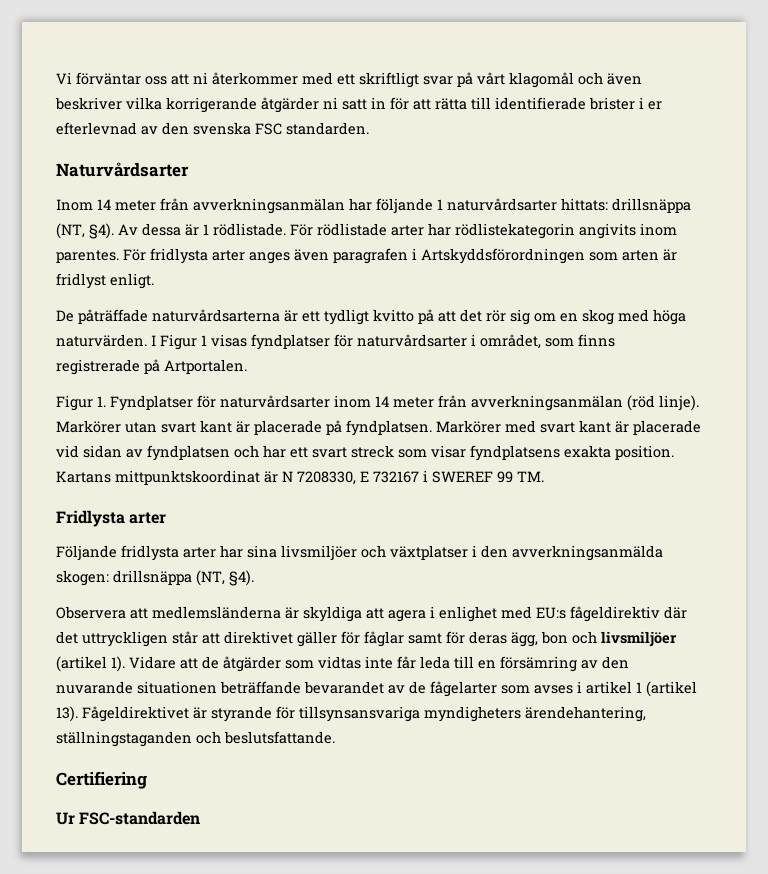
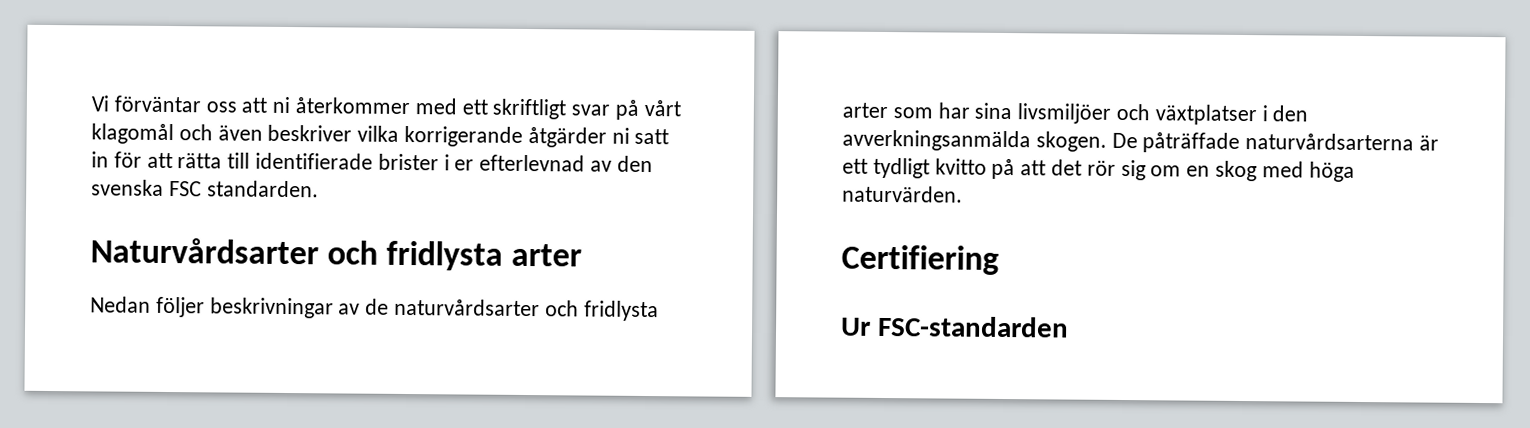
- Naturvårdsarter
- Inom 14 meter från avverkningsanmälan har följande 1 naturvårdsarter hittats: drillsnäppa (NT, §4). Av dessa är 1 rödlistade. För rödlistade arter har rödlistekategorin angivits inom parentes. För fridlysta arter anges även paragrafen i Artskyddsförordningen som arten är fridlyst enligt.
- De påträffade naturvårdsarterna är ett tydligt kvitto på att det rör sig om en skog med höga naturvärden. I Figur 1 visas fyndplatser för naturvårdsarter i området, som finns registrerade på Artportalen.
- Figur 1. Fyndplatser för naturvårdsarter inom 14 meter från avverkningsanmälan (röd linje). Markörer utan svart kant är placerade på fyndplatsen. Markörer med svart kant är placerade vid sidan av fyndplatsen och har ett svart streck som visar fyndplatsens exakta position. Kartans mittpunktskoordinat är N 7208330, E 732167 i SWEREF 99 TM.
- Fridlysta arter
- Följande fridlysta arter har sina livsmiljöer och växtplatser i den avverkningsanmälda skogen: drillsnäppa (NT, §4).
- Observera att medlemsländerna är skyldiga att agera i enlighet med EU:s fågeldirektiv där det uttryckligen står att direktivet gäller för fåglar samt för deras ägg, bon och livsmiljöer (artikel 1). Vidare att de åtgärder som vidtas inte får leda till en försämring av den nuvarande situationen beträffande bevarandet av de fågelarter som avses i artikel 1 (artikel 13). Fågeldirektivet är styrande för tillsynsansvariga myndigheters ärendehantering, ställningstaganden och beslutsfattande.
+ Naturvårdsarter och fridlysta arter
+ Nedan följer beskrivningar av de naturvårdsarter och fridlysta arter som har sina livsmiljöer och växtplatser i den avverkningsanmälda skogen. De påträffade naturvårdsarterna är ett tydligt kvitto på att det rör sig om en skog med höga naturvärden.

